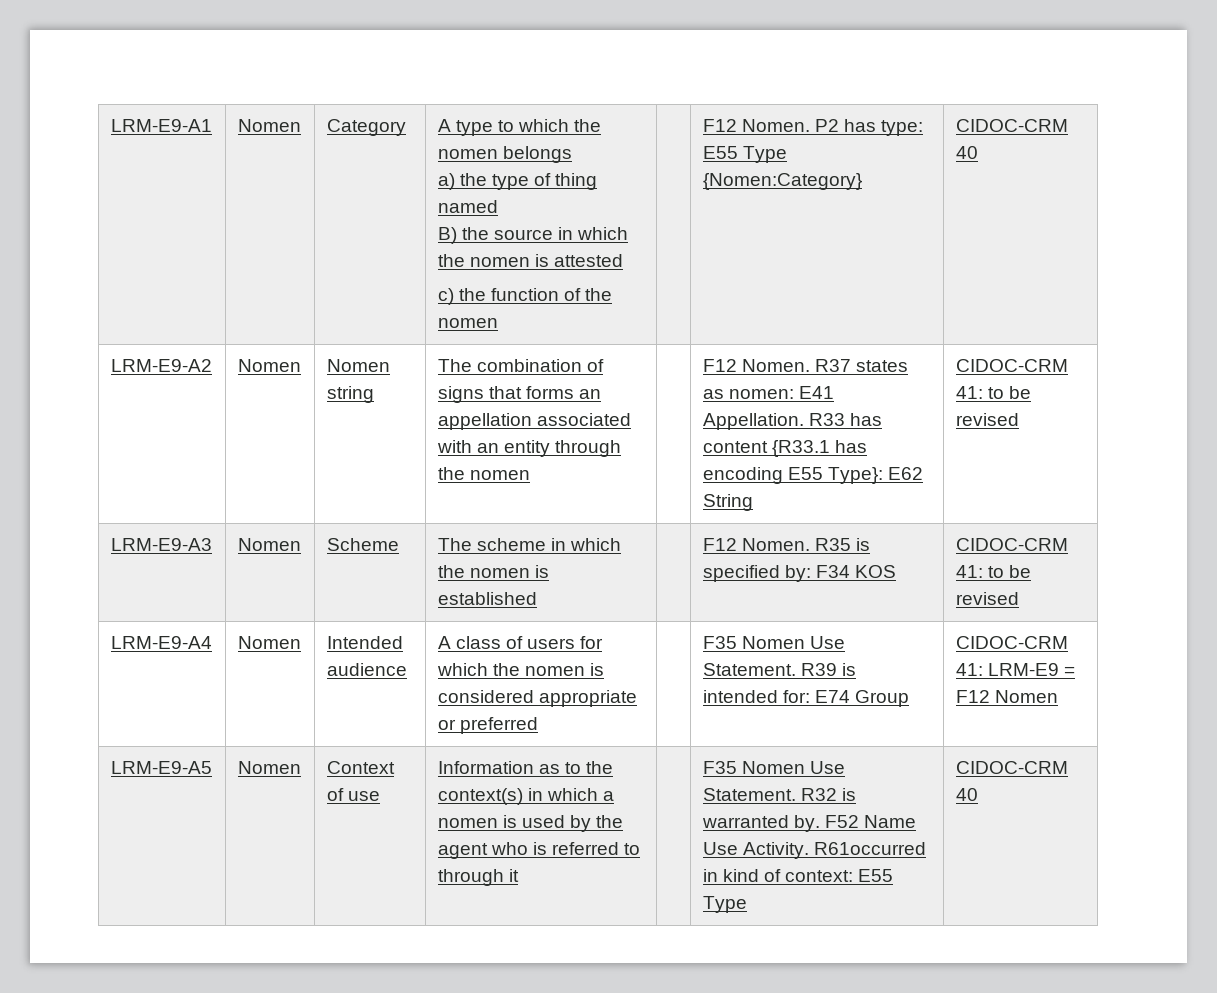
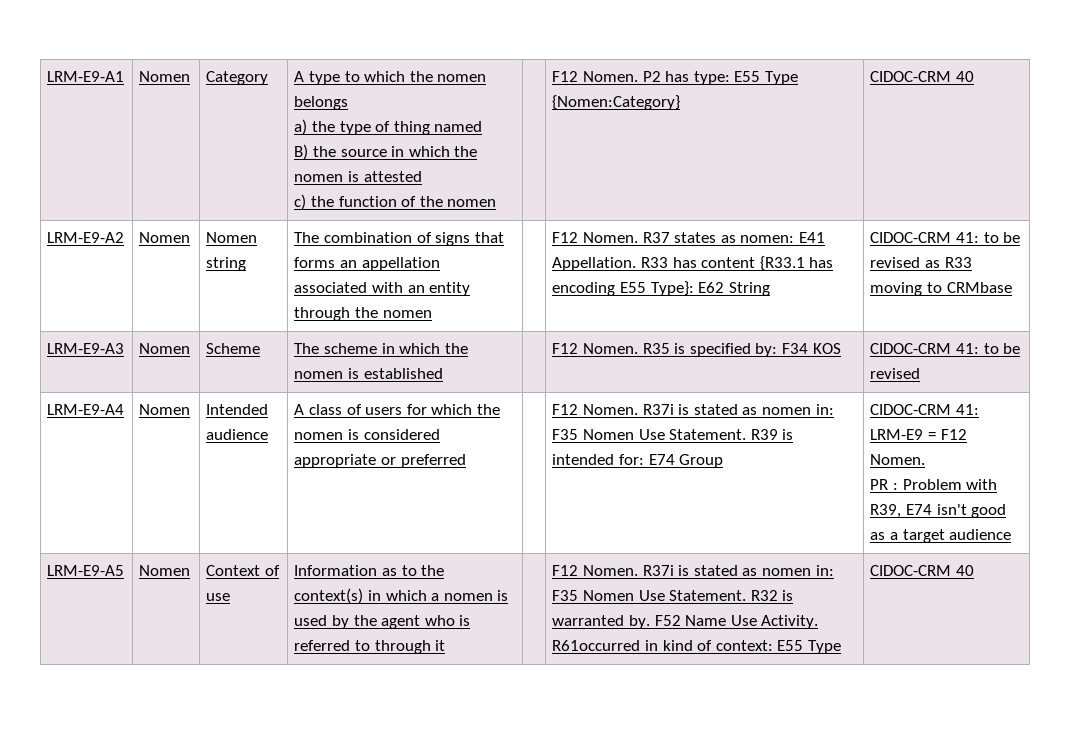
- R33 has content {R33.1 has encoding E55 Type}: E62 String | CIDOC-CRM 41: to be revised
+ R33 has content {R33.1 has encoding E55 Type}: E62 String | CIDOC-CRM 41: to be revised as R33 moving to CRMbase
- A class of users for which the nomen is considered appropriate or preferred | | F35 Nomen Use Statement.
+ A class of users for which the nomen is considered appropriate or preferred | | F12 Nomen. R37i is stated as nomen in: F35 Nomen Use Statement.
- CIDOC-CRM 41: LRM-E9 = F12 Nomen
+ CIDOC-CRM 41: LRM-E9 = F12 Nomen.
+ PR : Problem with R39, E74 isn't good as a target audience
- Information as to the context(s) in which a nomen is used by the agent who is referred to through it | | F35 Nomen Use Statement.
+ Information as to the context(s) in which a nomen is used by the agent who is referred to through it | | F12 Nomen. R37i is stated as nomen in: F35 Nomen Use Statement.

